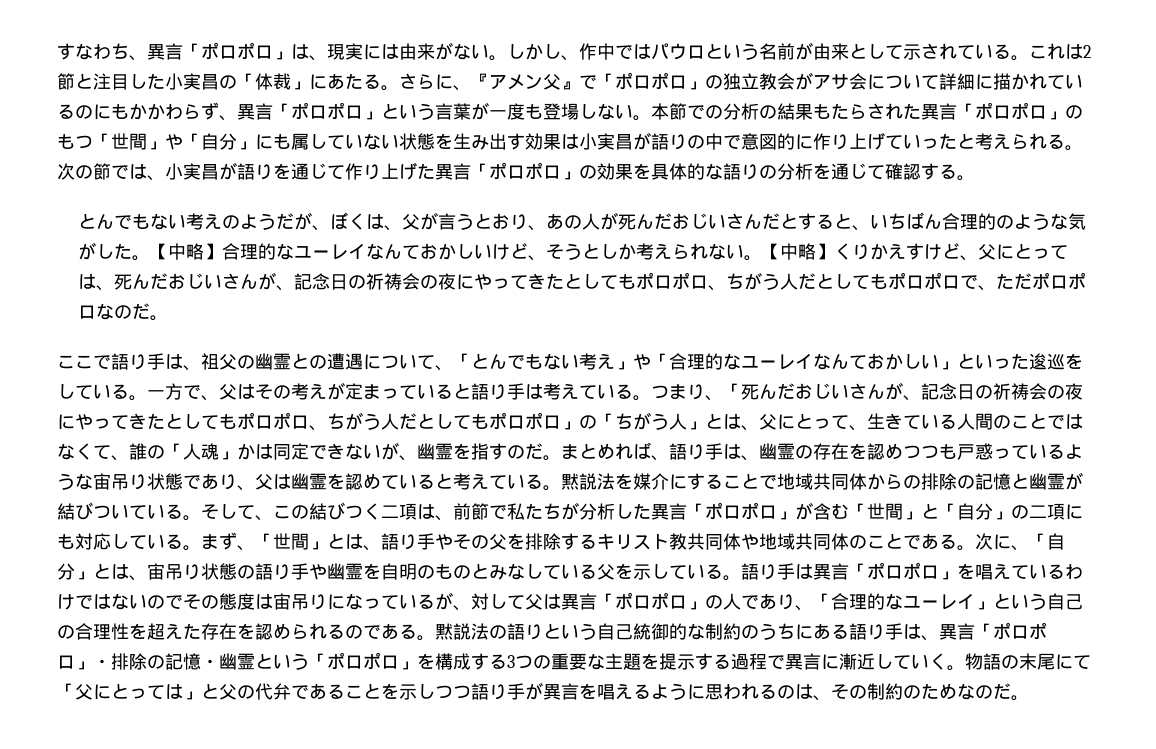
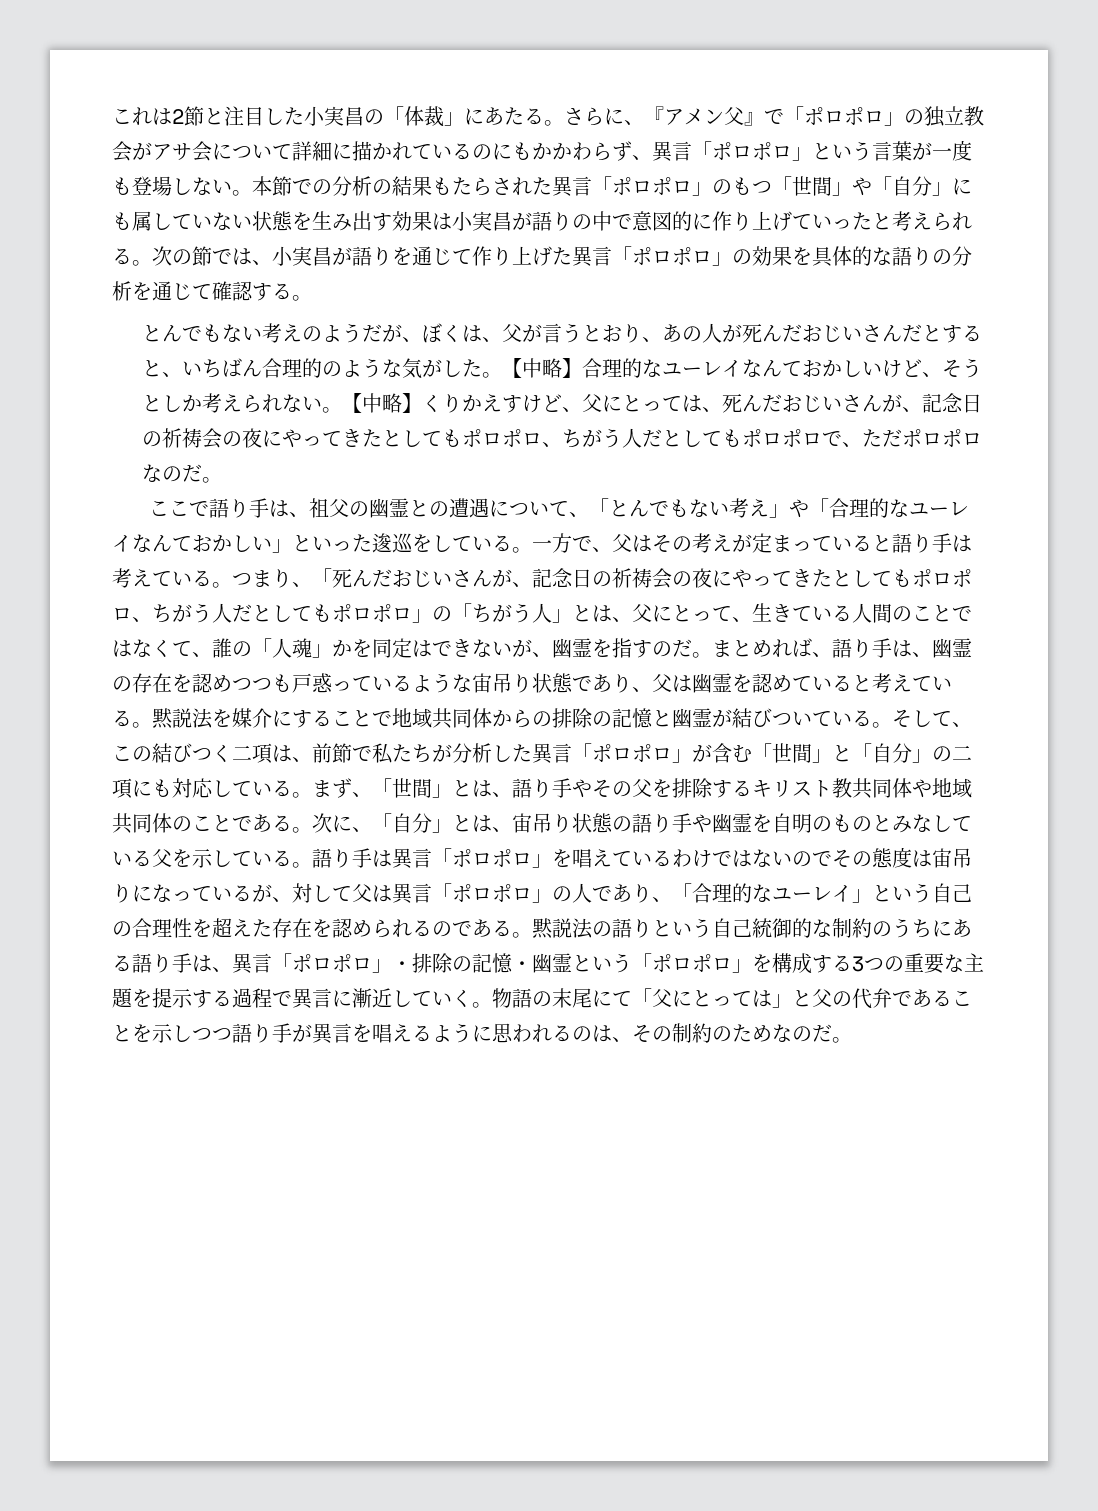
- すなわち、異言「ポロポロ」は、現実には由来がない。しかし、作中ではパウロという名前が由来として示されている。
- つまり、「死んだおじいさんが、記念日の祈祷会の夜にやってきたとしてもポロポロ、ちがう人だとしてもポロポロ」の「ちがう人」とは、父にとって、生きている人間のことではなくて、誰の「人魂」かは同定できないが、幽霊を指すのだ。
+ つまり、「死んだおじいさんが、記念日の祈祷会の夜にやってきたとしてもポロポロ、ちがう人だとしてもポロポロ」の「ちがう人」とは、父にとって、生きている人間のことではなくて、誰の「人魂」かを同定はできないが、幽霊を指すのだ。

